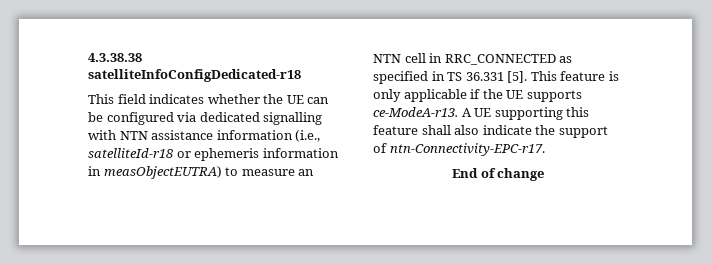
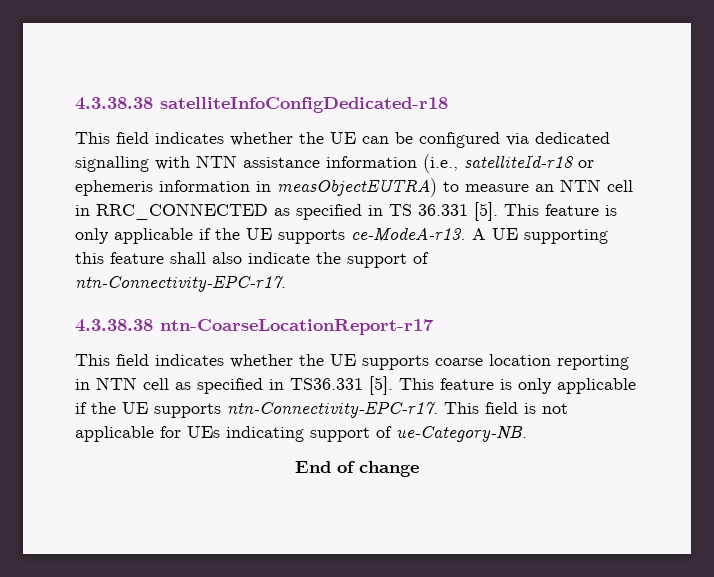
+ 4.3.38.38 ntn-CoarseLocationReport-r17
+ This field indicates whether the UE supports coarse location reporting in NTN cell as specified in TS36.331 [5]. This feature is only applicable if the UE supports ntn-Connectivity-EPC-r17. This field is not applicable for UEs indicating support of ue-Category-NB.

